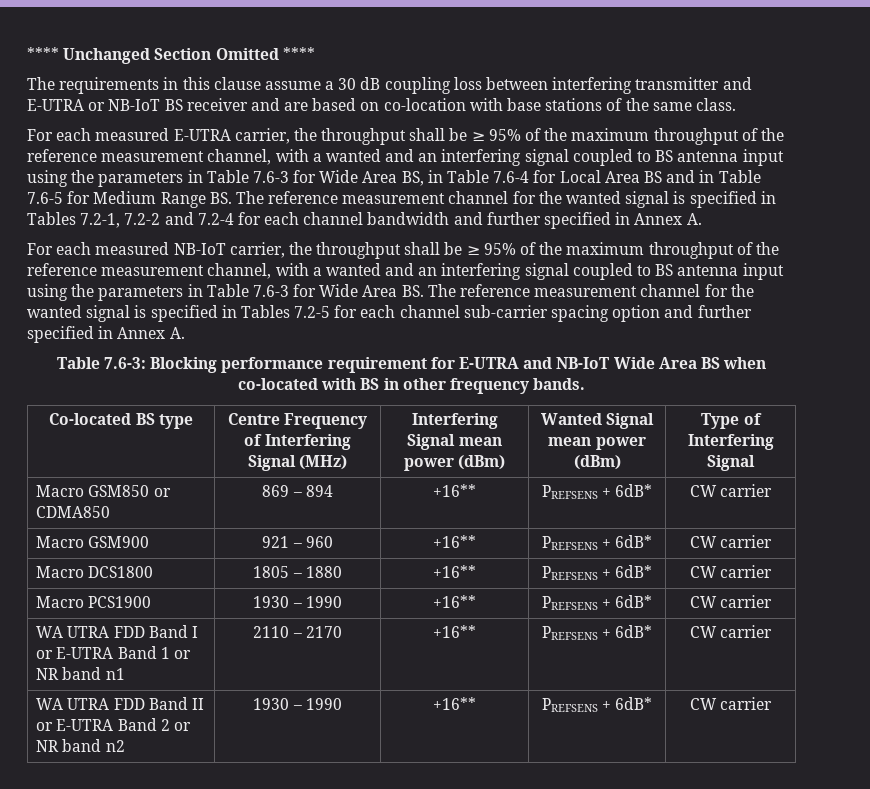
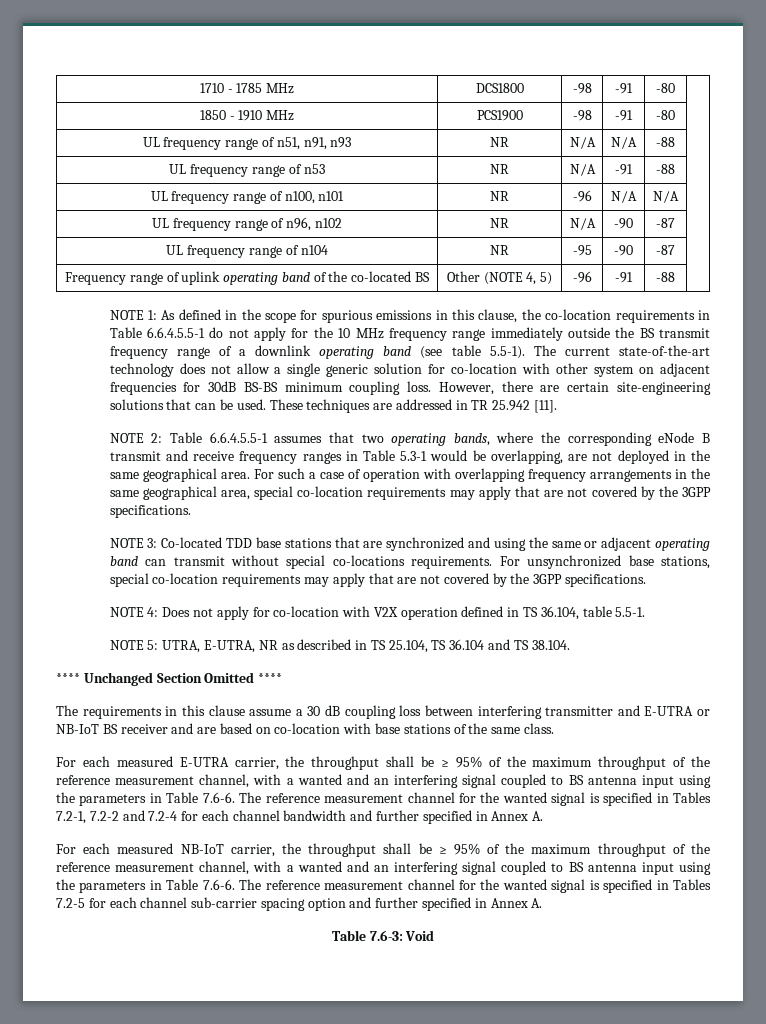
+ 1710 - 1785 MHz | DCS1800 | -98 | -91 | -80 |
+ 1850 - 1910 MHz | PCS1900 | -98 | -91 | -80 |
+ UL frequency range of n51, n91, n93 | NR | N/A | N/A | -88 |
+ UL frequency range of n53 | NR | N/A | -91 | -88 |
+ UL frequency range of n100, n101 | NR | -96 | N/A | N/A |
+ UL frequency range of n96, n102 | NR | N/A | -90 | -87 |
+ UL frequency range of n104 | NR | -95 | -90 | -87 |
+ Frequency range of uplink operating band of the co-located BS | Other (NOTE 4, 5) | -96 | -91 | -88 |
+ NOTE 1: As defined in the scope for spurious emissions in this clause, the co-location requirements in Table 6.6.4.5.5-1 do not apply for the 10 MHz frequency range immediately outside the BS transmit frequency range of a downlink operating band (see table 5.5-1). The current state-of-the-art technology does not allow a single generic solution for co-location with other system on adjacent frequencies for 30dB BS-BS minimum coupling loss. However, there are certain site-engineering solutions that can be used. These techniques are addressed in TR 25.942 [11].
+ NOTE 2: Table 6.6.4.5.5-1 assumes that two operating bands, where the corresponding eNode B transmit and receive frequency ranges in Table 5.3-1 would be overlapping, are not deployed in the same geographical area. For such a case of operation with overlapping frequency arrangements in the same geographical area, special co-location requirements may apply that are not covered by the 3GPP specifications.
+ NOTE 3: Co-located TDD base stations that are synchronized and using the same or adjacent operating band can transmit without special co-locations requirements. For unsynchronized base stations, special co-location requirements may apply that are not covered by the 3GPP specifications.
+ NOTE 4: Does not apply for co-location with V2X operation defined in TS 36.104, table 5.5-1.
+ NOTE 5: UTRA, E-UTRA, NR as described in TS 25.104, TS 36.104 and TS 38.104.
- For each measured E-UTRA carrier, the throughput shall be ≥ 95% of the maximum throughput of the reference measurement channel, with a wanted and an interfering signal coupled to BS antenna input using the parameters in Table 7.6-3 for Wide Area BS, in Table 7.6-4 for Local Area BS and in Table 7.6-5 for Medium Range BS. The reference measurement channel for the wanted signal is specified in Tables 7.2-1, 7.2-2 and 7.2-4 for each channel bandwidth and further specified in Annex A.
+ For each measured E-UTRA carrier, the throughput shall be ≥ 95% of the maximum throughput of the reference measurement channel, with a wanted and an interfering signal coupled to BS antenna input using the parameters in Table 7.6-6. The reference measurement channel for the wanted signal is specified in Tables 7.2-1, 7.2-2 and 7.2-4 for each channel bandwidth and further specified in Annex A.
- For each measured NB-IoT carrier, the throughput shall be ≥ 95% of the maximum throughput of the reference measurement channel, with a wanted and an interfering signal coupled to BS antenna input using the parameters in Table 7.6-3 for Wide Area BS. The reference measurement channel for the wanted signal is specified in Tables 7.2-5 for each channel sub-carrier spacing option and further specified in Annex A.
+ For each measured NB-IoT carrier, the throughput shall be ≥ 95% of the maximum throughput of the reference measurement channel, with a wanted and an interfering signal coupled to BS antenna input using the parameters in Table 7.6-6. The reference measurement channel for the wanted signal is specified in Tables 7.2-5 for each channel sub-carrier spacing option and further specified in Annex A.
- Table 7.6-3: Blocking performance requirement for E-UTRA and NB-IoT Wide Area BS when co-located with BS in other frequency bands.
- Co-located BS type | Centre Frequency of Interfering Signal (MHz) | Interfering Signal mean power (dBm) | Wanted Signal mean power (dBm) | Type of Interfering Signal
- Macro GSM850 or CDMA850 | 869 – 894 | +16** | PREFSENS + 6dB* | CW carrier
- Macro GSM900 | 921 – 960 | +16** | PREFSENS + 6dB* | CW carrier
- Macro DCS1800 | 1805 – 1880 | +16** | PREFSENS + 6dB* | CW carrier
- Macro PCS1900 | 1930 – 1990 | +16** | PREFSENS + 6dB* | CW carrier
- WA UTRA FDD Band I or E-UTRA Band 1 or NR band n1 | 2110 – 2170 | +16** | PREFSENS + 6dB* | CW carrier
- WA UTRA FDD Band II or E-UTRA Band 2 or NR band n2 | 1930 – 1990 | +16** | PREFSENS + 6dB* | CW carrier
+ Table 7.6-3: Void

